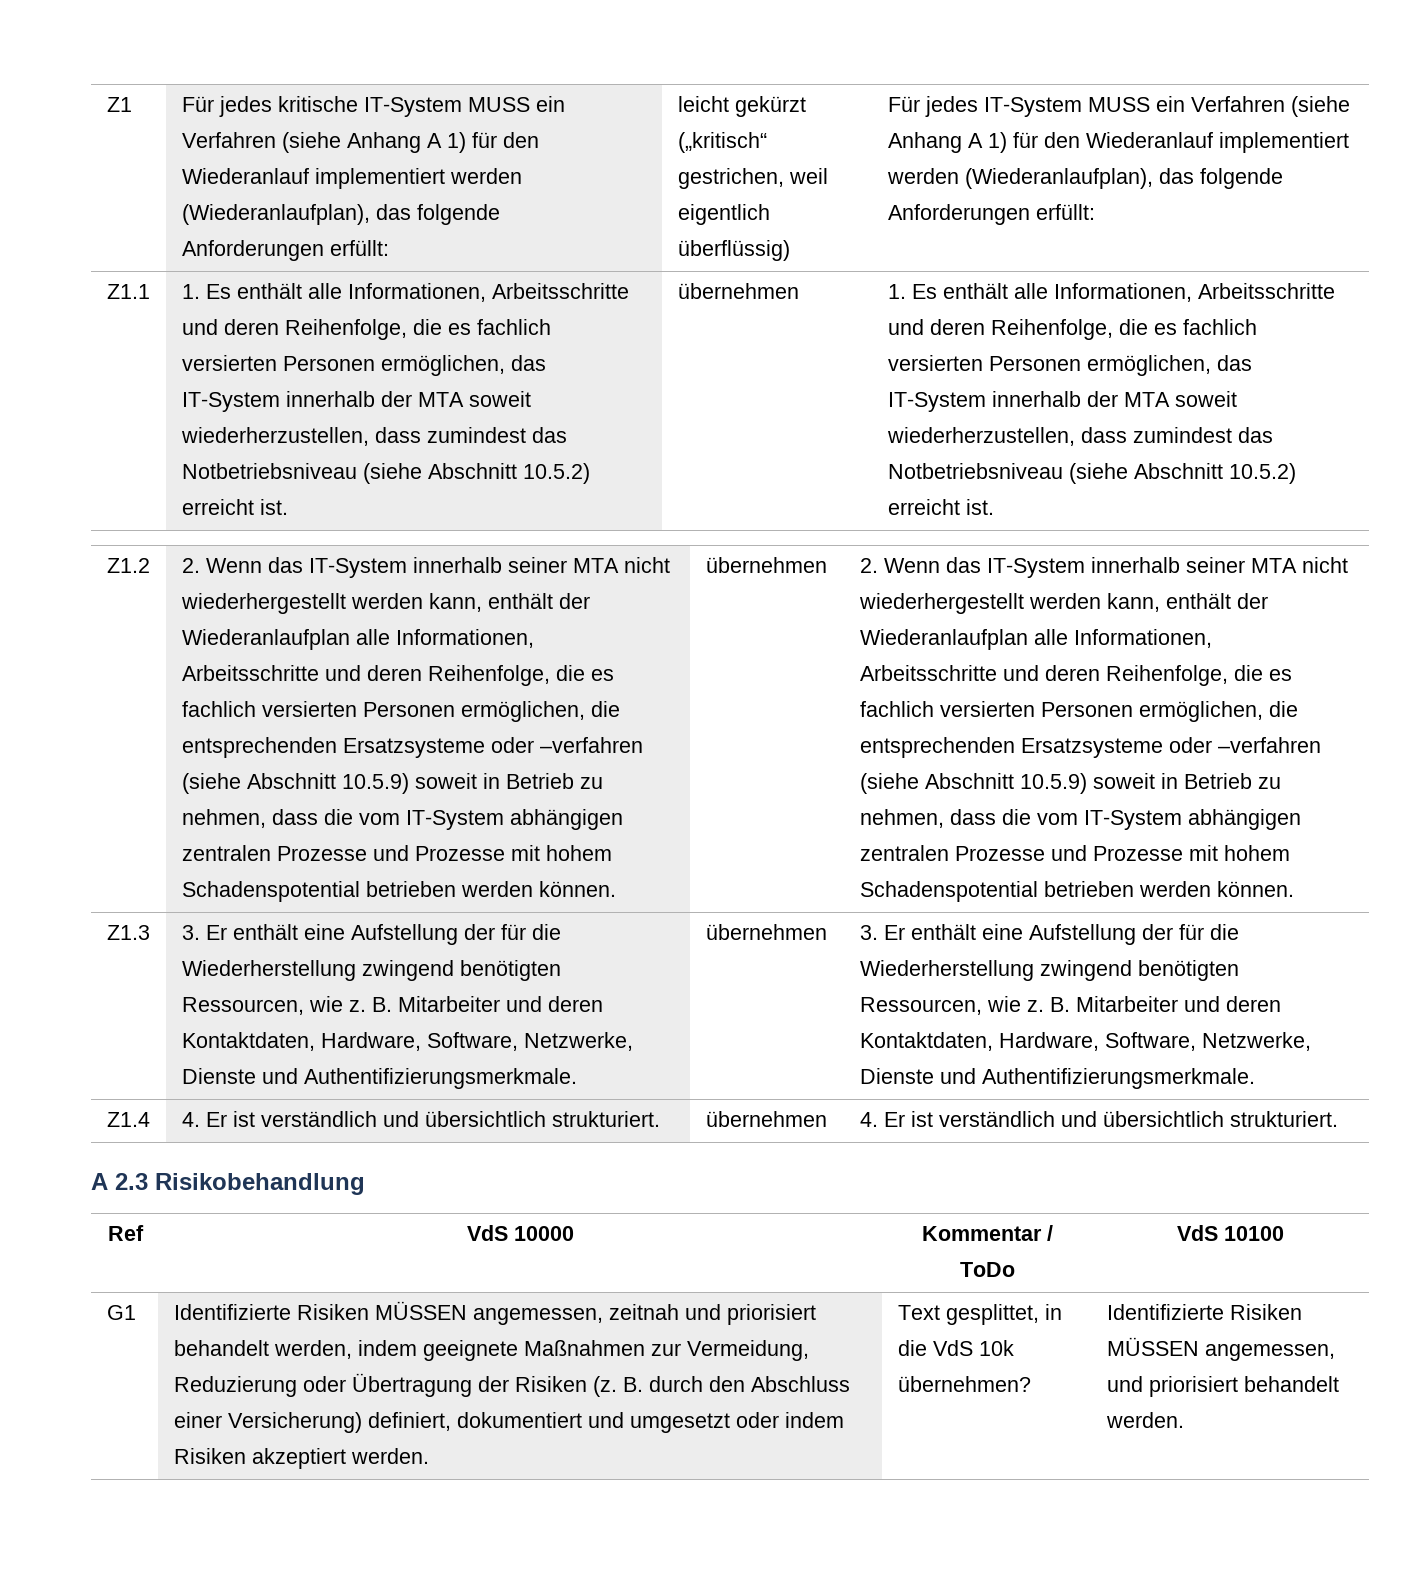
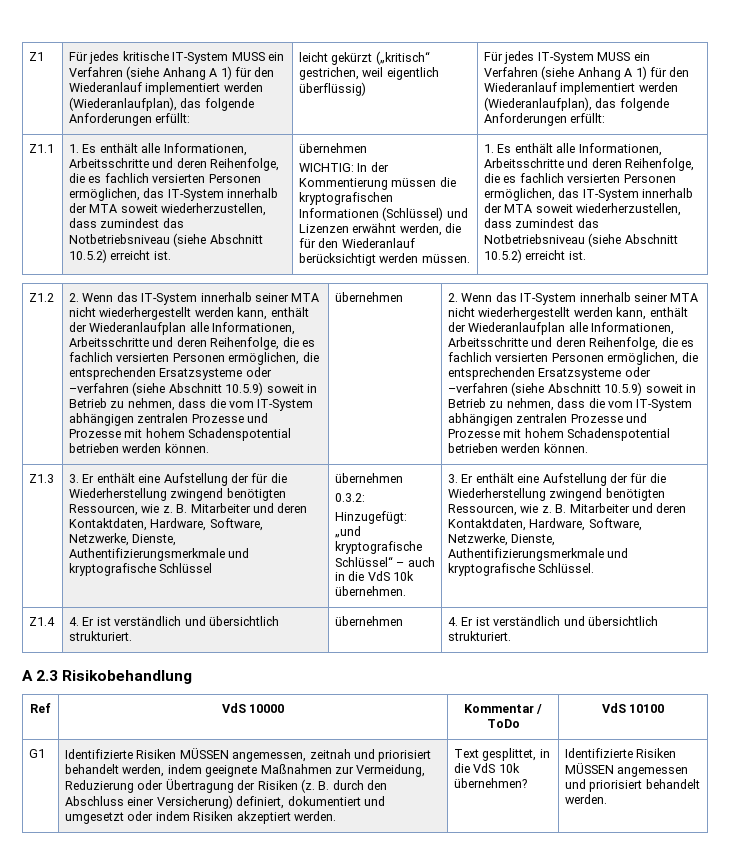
+ WICHTIG: In der Kommentierung müssen die kryptografischen Informationen (Schlüssel) und Lizenzen erwähnt werden, die für den Wiederanlauf berücksichtigt werden müssen.
- B. Mitarbeiter und deren Kontaktdaten, Hardware, Software, Netzwerke, Dienste und Authentifizierungsmerkmale. | übernehmen | 3. Er enthält eine Aufstellung der für die Wiederherstellung zwingend benötigten Ressourcen, wie z. B. Mitarbeiter und deren Kontaktdaten, Hardware, Software, Netzwerke, Dienste und Authentifizierungsmerkmale.
+ B. Mitarbeiter und deren Kontaktdaten, Hardware, Software, Netzwerke, Dienste, Authentifizierungsmerkmale und kryptografische Schlüssel | übernehmen
+ 0.3.2:
+ Hinzugefügt: „und kryptografische Schlüssel“ – auch in die VdS 10k übernehmen. | 3. Er enthält eine Aufstellung der für die Wiederherstellung zwingend benötigten Ressourcen, wie z. B. Mitarbeiter und deren Kontaktdaten, Hardware, Software, Netzwerke, Dienste, Authentifizierungsmerkmale und kryptografische Schlüssel.
- Identifizierte Risiken MÜSSEN angemessen, und priorisiert behandelt werden.
+ Identifizierte Risiken MÜSSEN angemessen und priorisiert behandelt werden.

